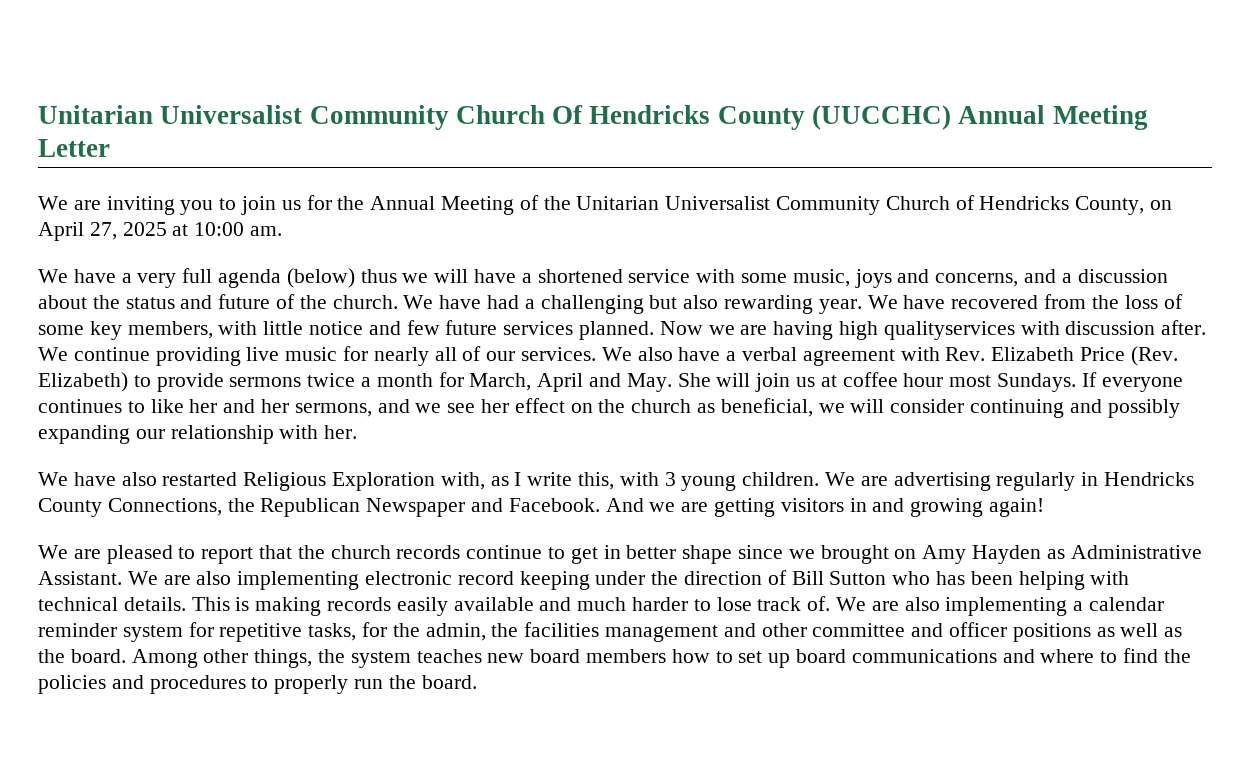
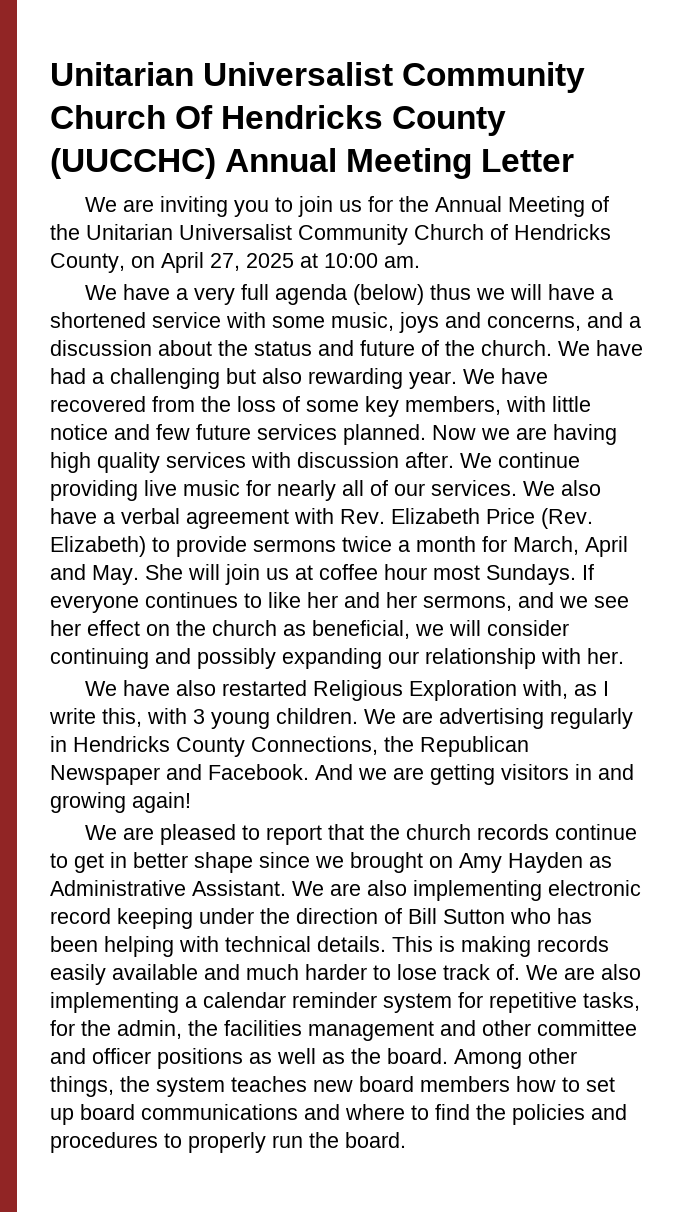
- Now we are having high qualityservices with discussion after.
+ Now we are having high quality services with discussion after.

